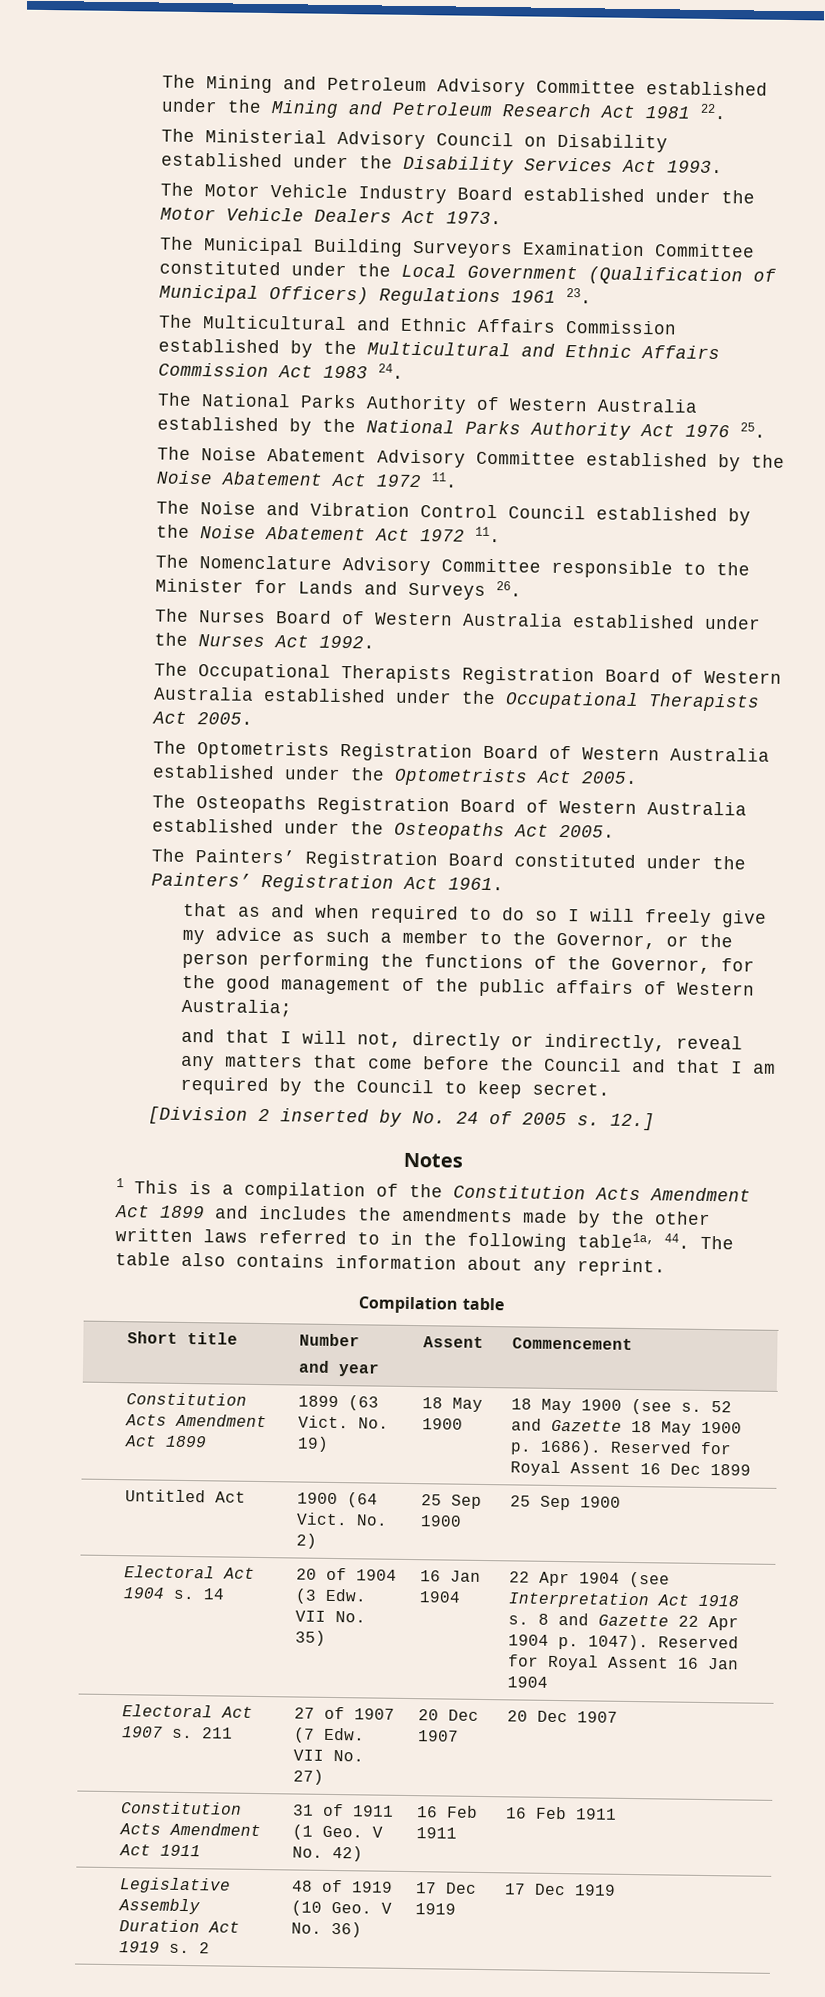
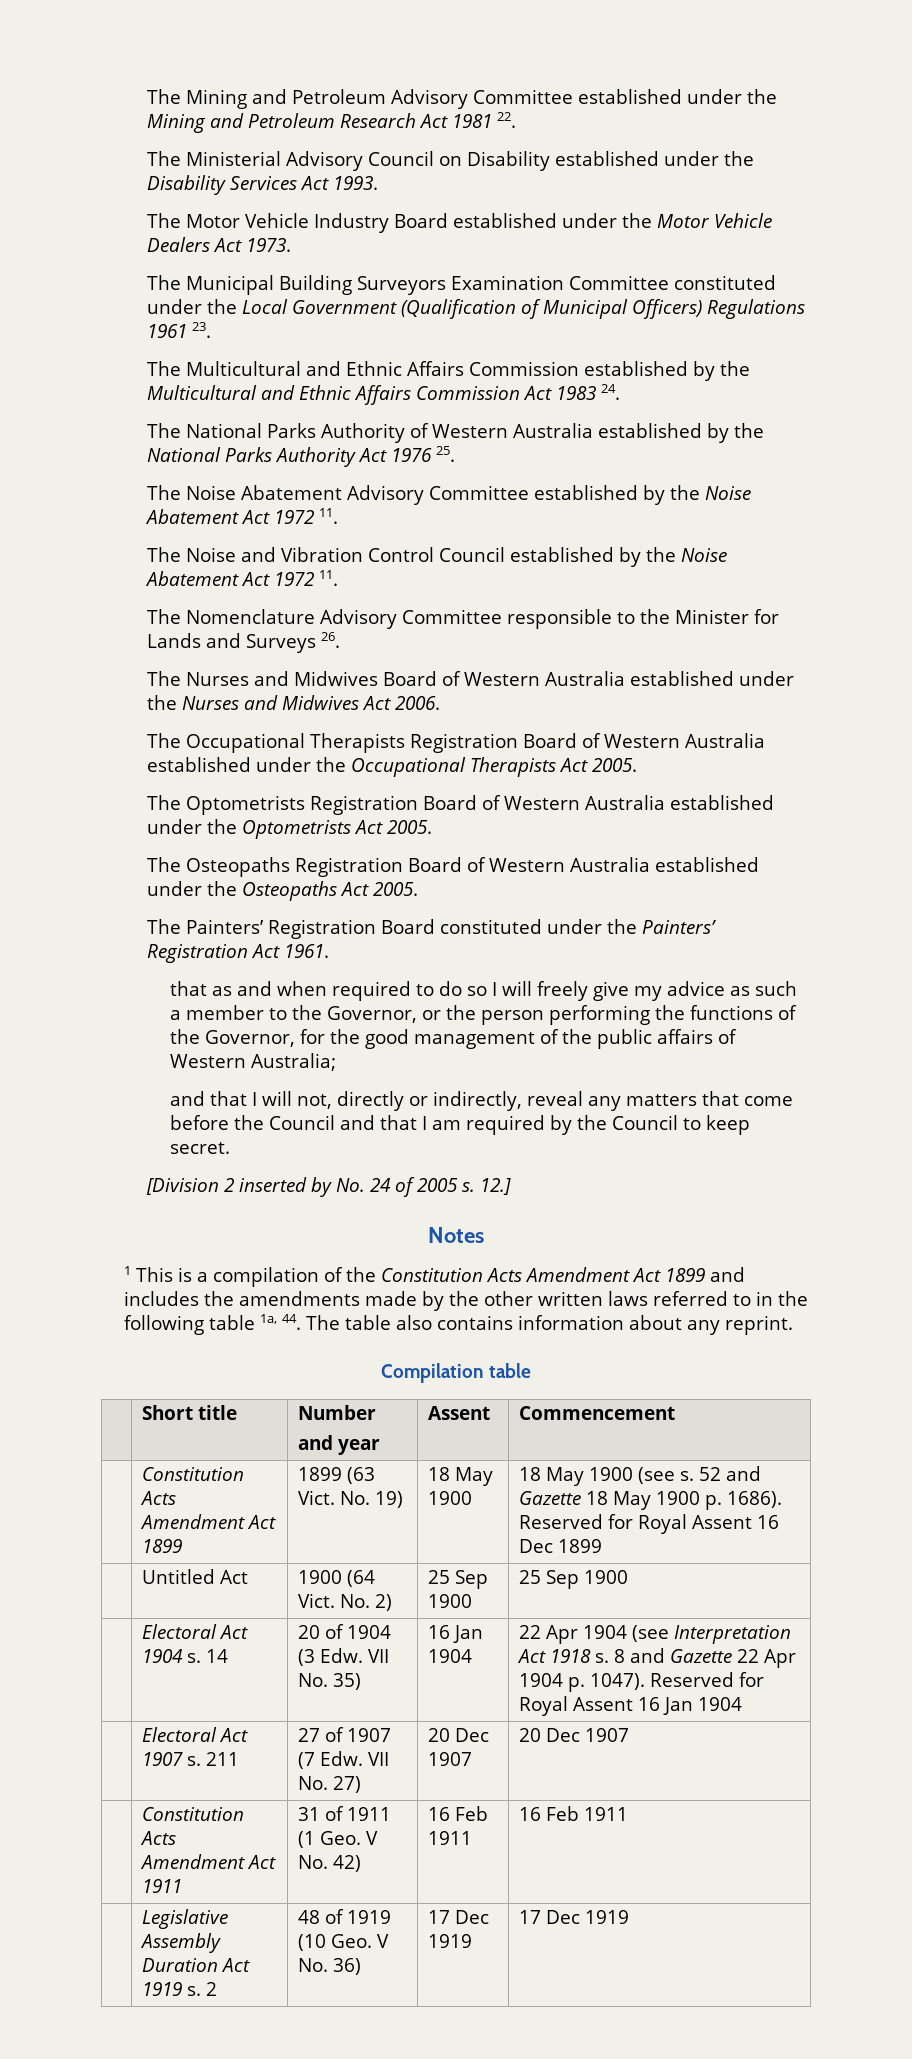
- The Nurses Board of Western Australia established under the Nurses Act 1992.
+ The Nurses and Midwives Board of Western Australia established under the Nurses and Midwives Act 2006.
- 1 This is a compilation of the Constitution Acts Amendment Act 1899 and includes the amendments made by the other written laws referred to in the following table1a, 44. The table also contains information about any reprint.
+ 1 This is a compilation of the Constitution Acts Amendment Act 1899 and includes the amendments made by the other written laws referred to in the following table 1a, 44. The table also contains information about any reprint.

